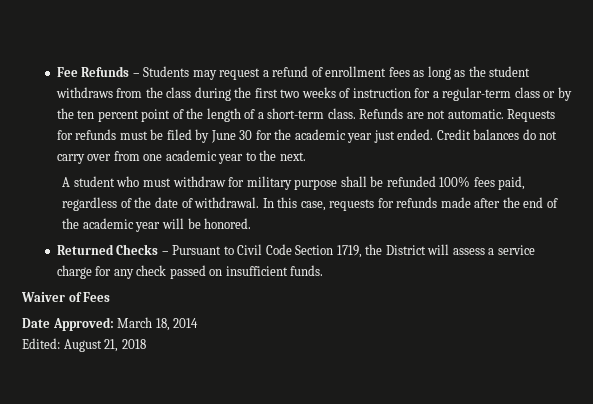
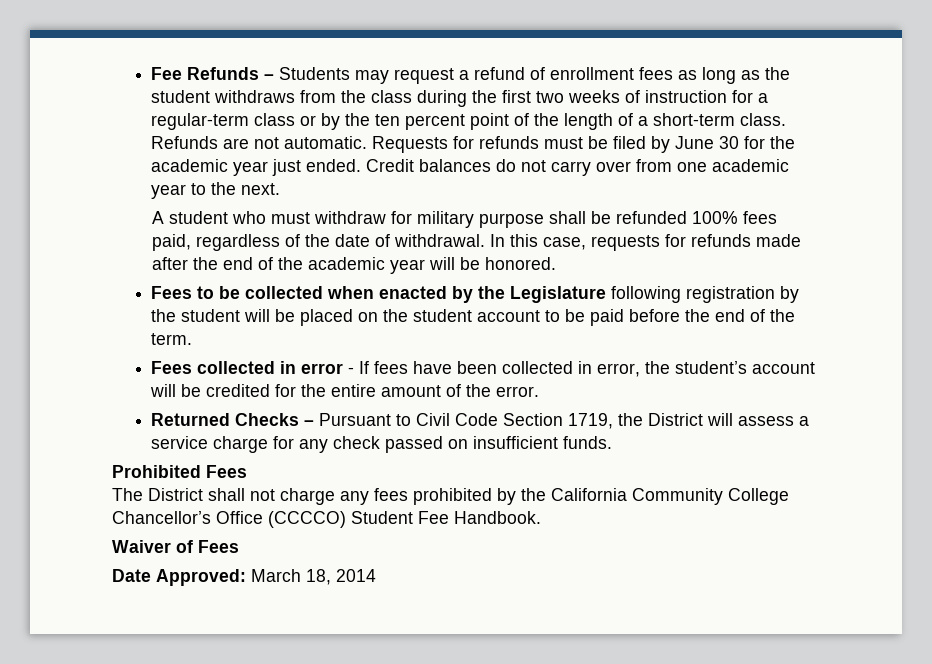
+ Fees to be collected when enacted by the Legislature following registration by the student will be placed on the student account to be paid before the end of the term.
+ Fees collected in error - If fees have been collected in error, the student’s account will be credited for the entire amount of the error.
+ Prohibited Fees
+ The District shall not charge any fees prohibited by the California Community College Chancellor’s Office (CCCCO) Student Fee Handbook.
- Edited: August 21, 2018

